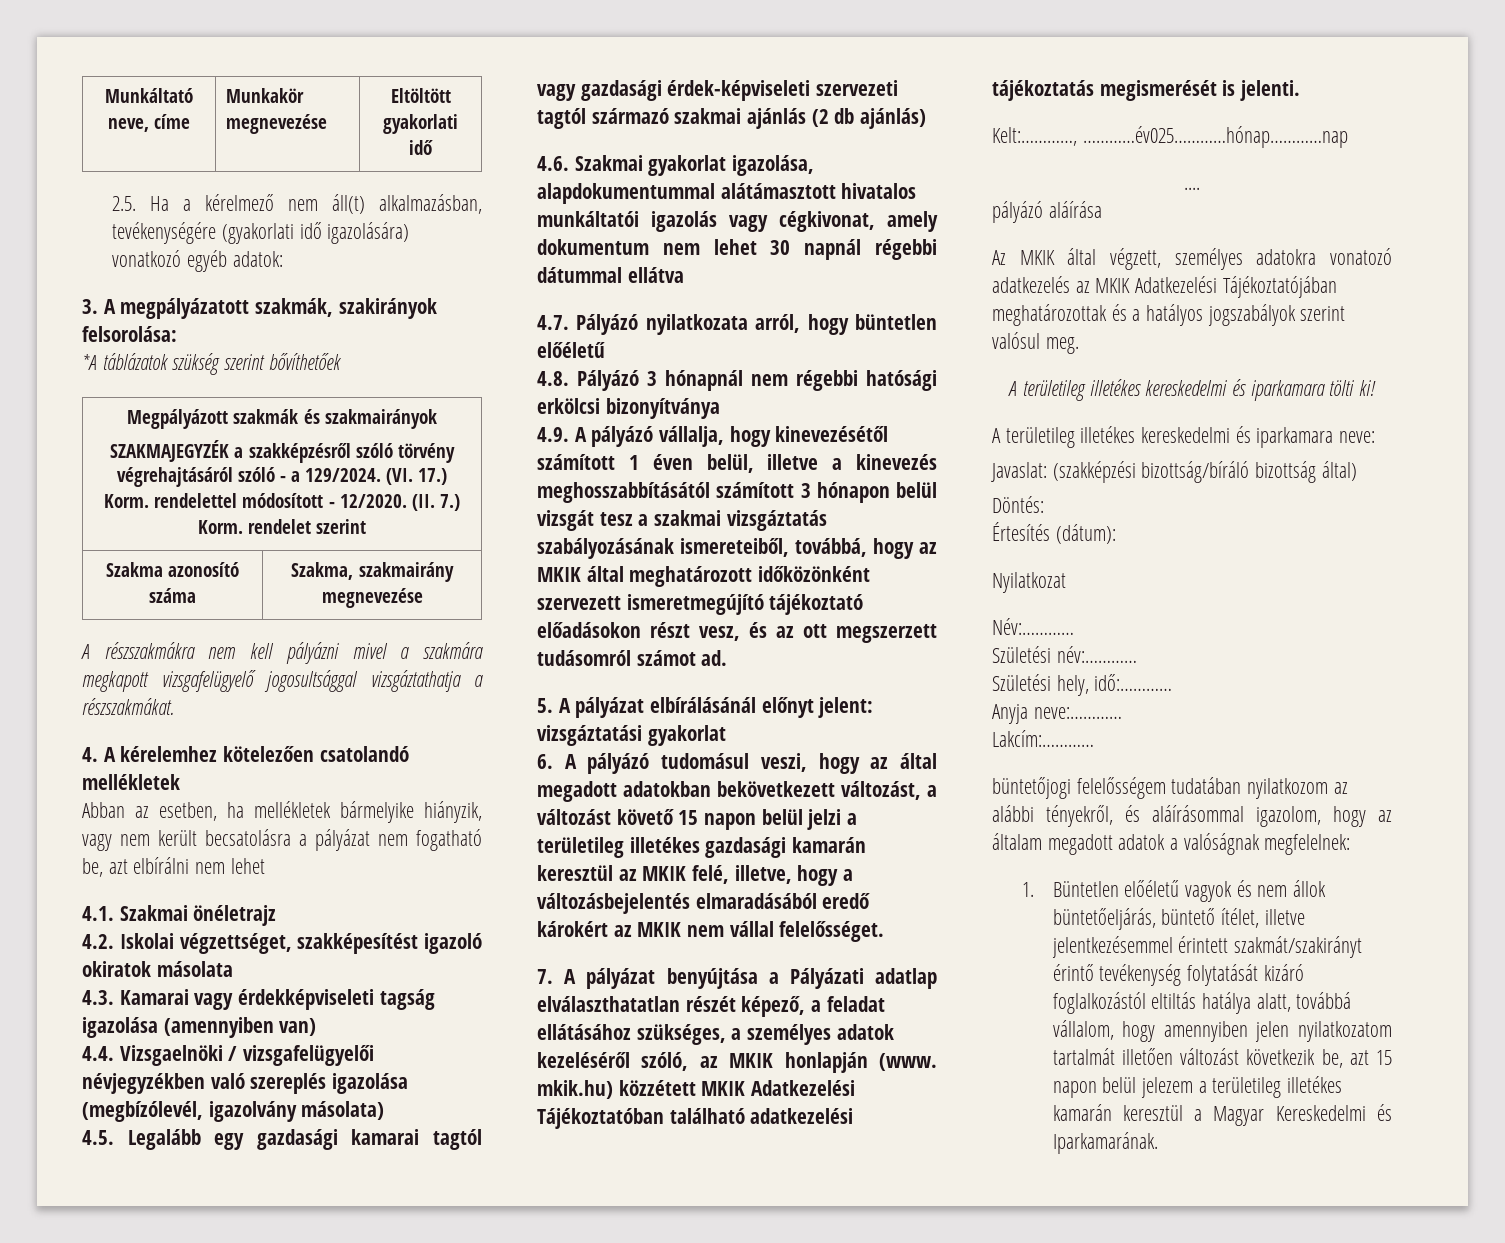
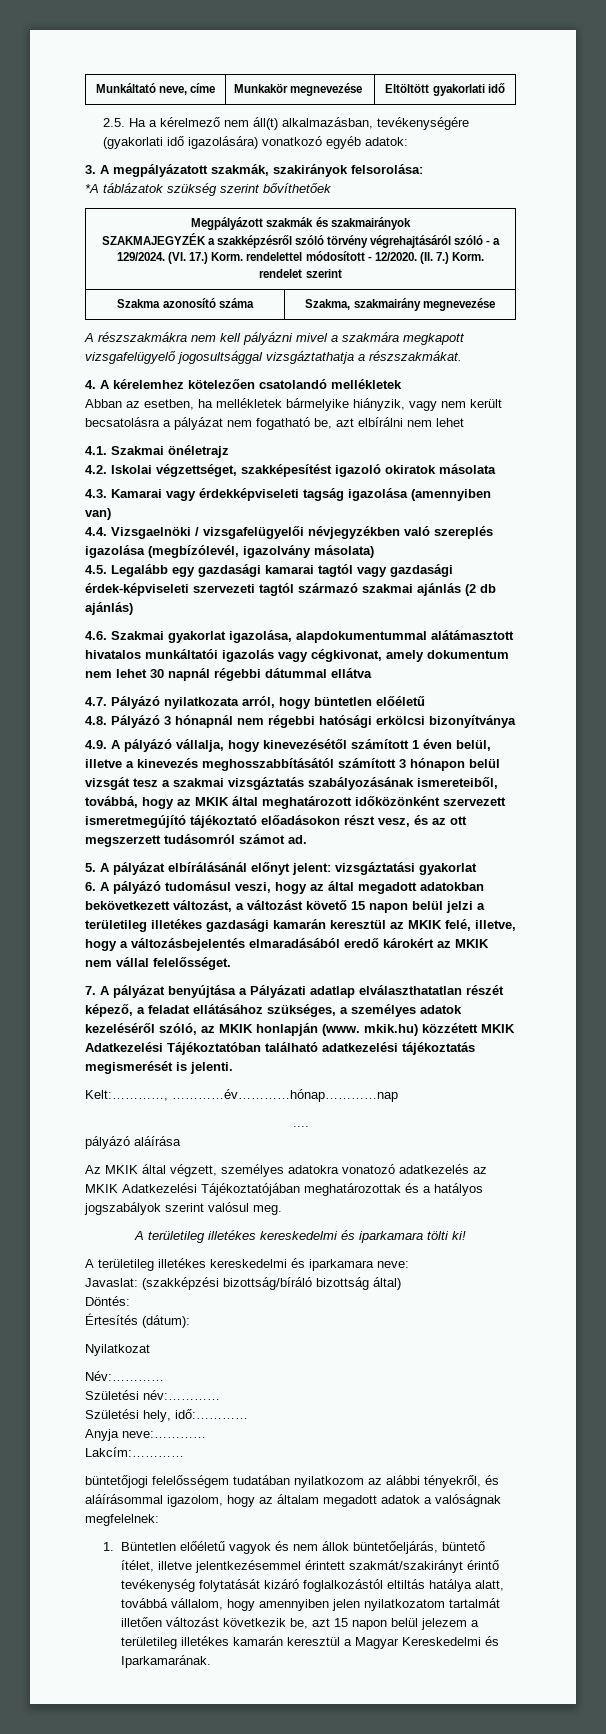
- Kelt:…………, …………év025…………hónap…………nap
+ Kelt:…………, …………év…………hónap…………nap

